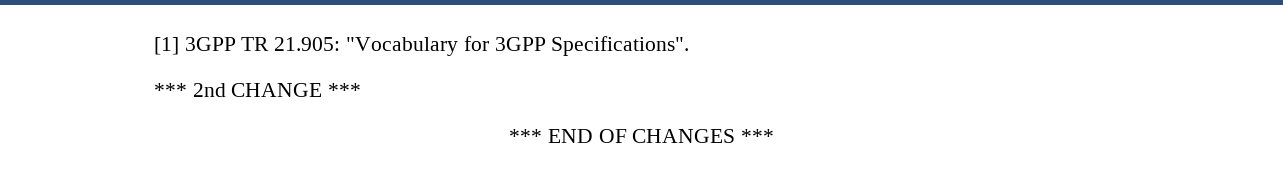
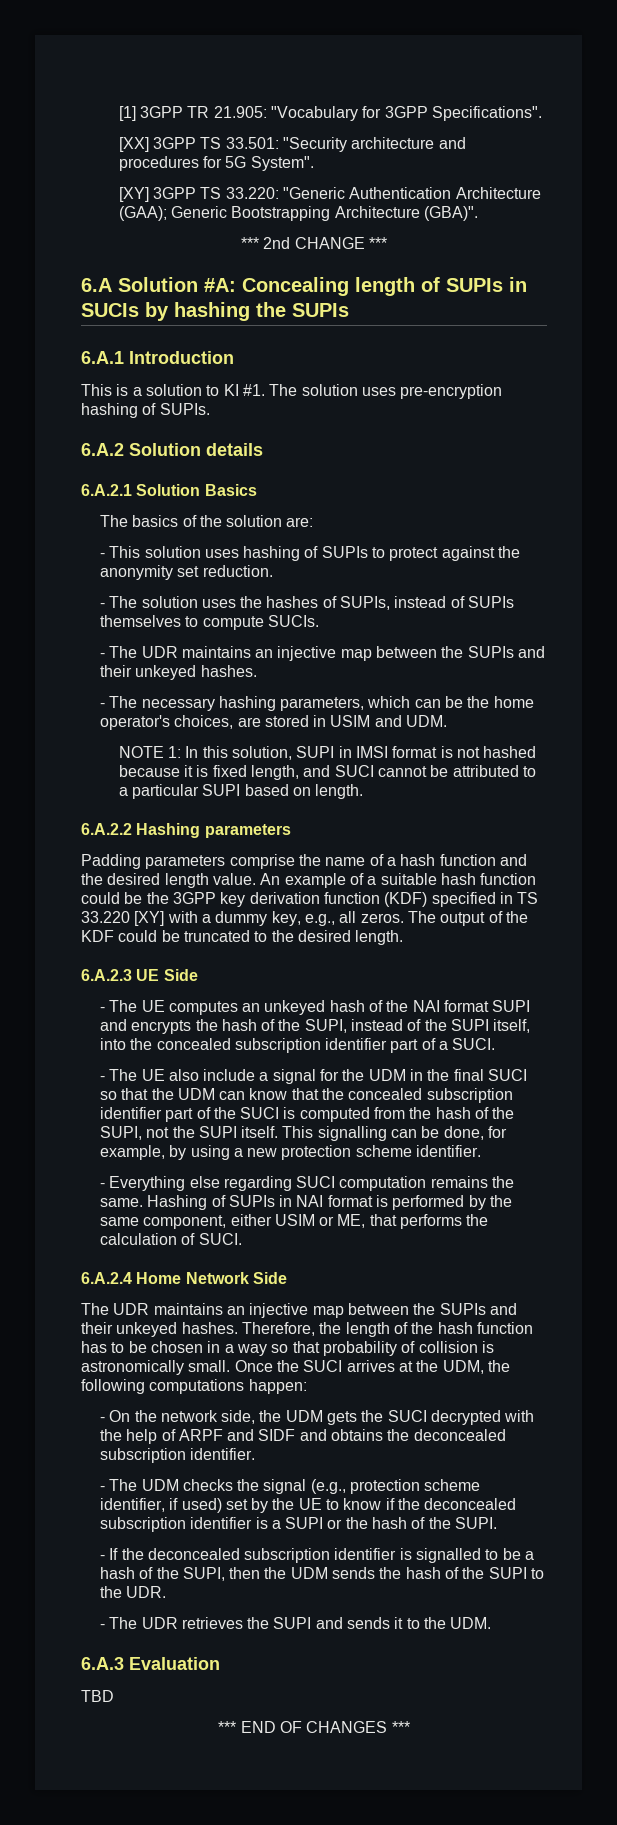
+ [XX] 3GPP TS 33.501: "Security architecture and procedures for 5G System".
+ [XY] 3GPP TS 33.220: "Generic Authentication Architecture (GAA); Generic Bootstrapping Architecture (GBA)".
  *** 2nd CHANGE ***
+ 6.A Solution #A: Concealing length of SUPIs in SUCIs by hashing the SUPIs
+ 6.A.1 Introduction
+ This is a solution to KI #1. The solution uses pre-encryption hashing of SUPIs.
+ 6.A.2 Solution details
+ 6.A.2.1 Solution Basics
+ The basics of the solution are:
+ - This solution uses hashing of SUPIs to protect against the anonymity set reduction.
+ - The solution uses the hashes of SUPIs, instead of SUPIs themselves to compute SUCIs.
+ - The UDR maintains an injective map between the SUPIs and their unkeyed hashes.
+ - The necessary hashing parameters, which can be the home operator's choices, are stored in USIM and UDM.
+ NOTE 1: In this solution, SUPI in IMSI format is not hashed because it is fixed length, and SUCI cannot be attributed to a particular SUPI based on length.
+ 6.A.2.2 Hashing parameters
+ Padding parameters comprise the name of a hash function and the desired length value. An example of a suitable hash function could be the 3GPP key derivation function (KDF) specified in TS 33.220 [XY] with a dummy key, e.g., all zeros. The output of the KDF could be truncated to the desired length.
+ 6.A.2.3 UE Side
+ - The UE computes an unkeyed hash of the NAI format SUPI and encrypts the hash of the SUPI, instead of the SUPI itself, into the concealed subscription identifier part of a SUCI.
+ - The UE also include a signal for the UDM in the final SUCI so that the UDM can know that the concealed subscription identifier part of the SUCI is computed from the hash of the SUPI, not the SUPI itself. This signalling can be done, for example, by using a new protection scheme identifier.
+ - Everything else regarding SUCI computation remains the same. Hashing of SUPIs in NAI format is performed by the same component, either USIM or ME, that performs the calculation of SUCI.
+ 6.A.2.4 Home Network Side
+ The UDR maintains an injective map between the SUPIs and their unkeyed hashes. Therefore, the length of the hash function has to be chosen in a way so that probability of collision is astronomically small. Once the SUCI arrives at the UDM, the following computations happen:
+ - On the network side, the UDM gets the SUCI decrypted with the help of ARPF and SIDF and obtains the deconcealed subscription identifier.
+ - The UDM checks the signal (e.g., protection scheme identifier, if used) set by the UE to know if the deconcealed subscription identifier is a SUPI or the hash of the SUPI.
+ - If the deconcealed subscription identifier is signalled to be a hash of the SUPI, then the UDM sends the hash of the SUPI to the UDR.
+ - The UDR retrieves the SUPI and sends it to the UDM.
+ 6.A.3 Evaluation
+ TBD

